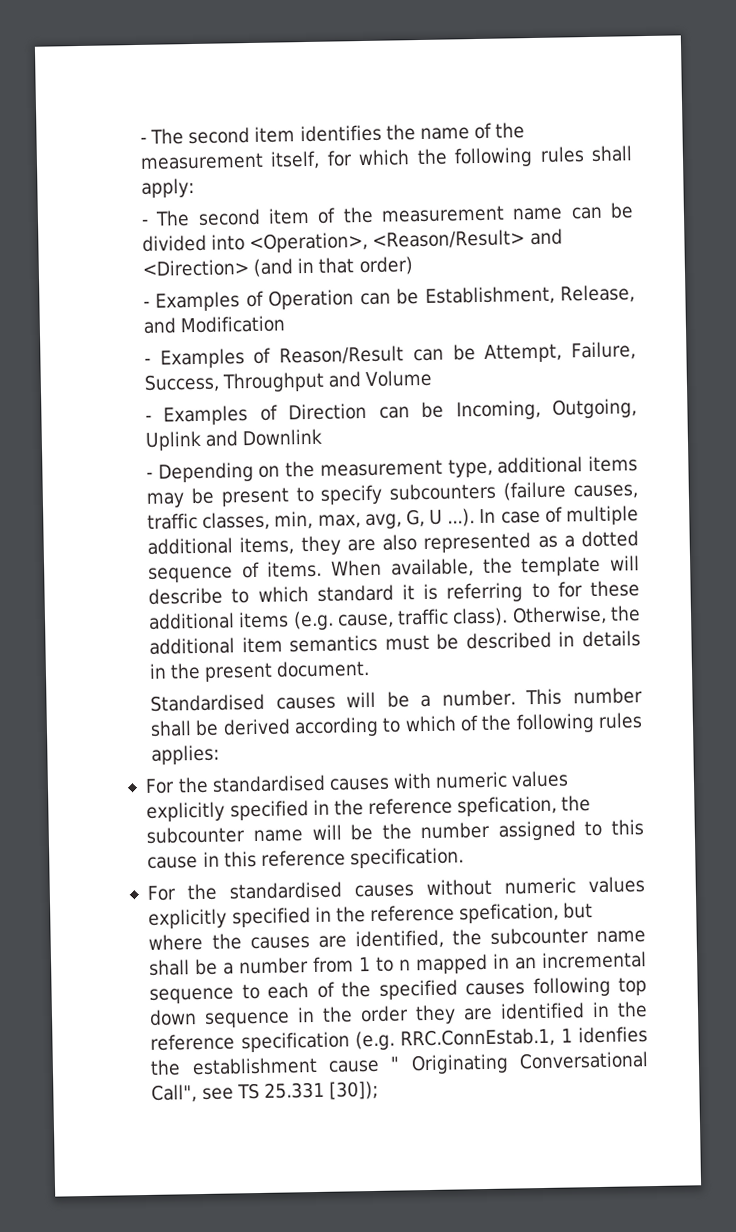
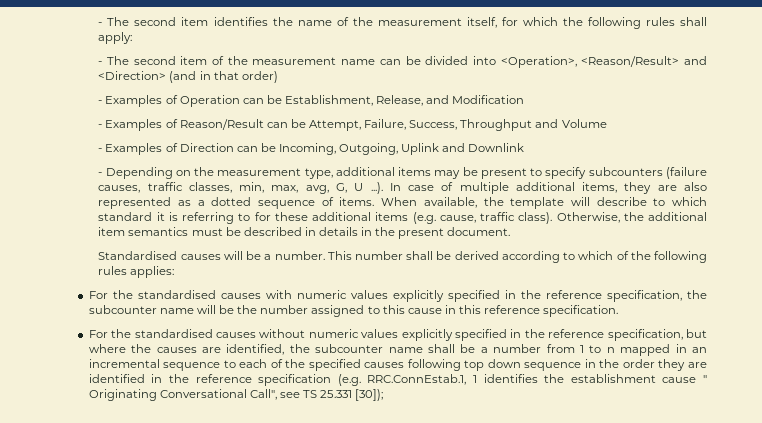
- For the standardised causes with numeric values explicitly specified in the reference spefication, the subcounter name will be the number assigned to this cause in this reference specification.
+ For the standardised causes with numeric values explicitly specified in the reference specification, the subcounter name will be the number assigned to this cause in this reference specification.
- For the standardised causes without numeric values explicitly specified in the reference spefication, but where the causes are identified, the subcounter name shall be a number from 1 to n mapped in an incremental sequence to each of the specified causes following top down sequence in the order they are identified in the reference specification (e.g. RRC.ConnEstab.1, 1 idenfies the establishment cause " Originating Conversational Call", see TS 25.331 [30]);
+ For the standardised causes without numeric values explicitly specified in the reference specification, but where the causes are identified, the subcounter name shall be a number from 1 to n mapped in an incremental sequence to each of the specified causes following top down sequence in the order they are identified in the reference specification (e.g. RRC.ConnEstab.1, 1 identifies the establishment cause " Originating Conversational Call", see TS 25.331 [30]);

